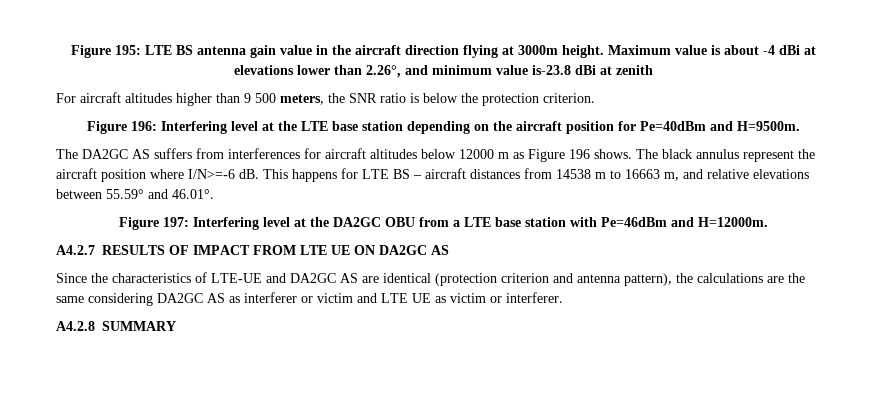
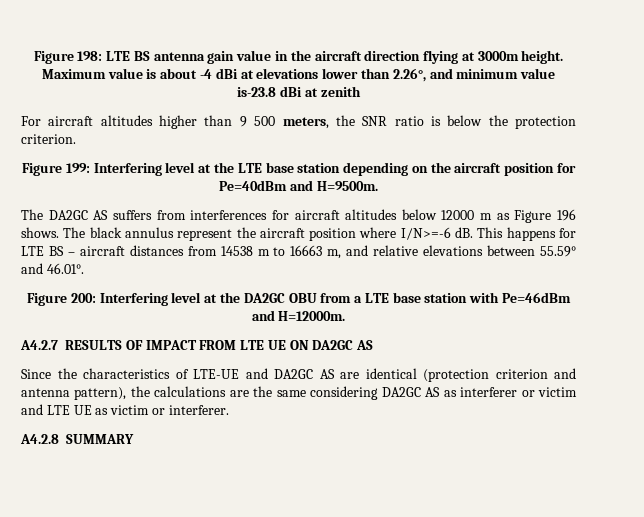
- Figure 195: LTE BS antenna gain value in the aircraft direction flying at 3000m height.
+ Figure 198: LTE BS antenna gain value in the aircraft direction flying at 3000m height.
- Figure 196: Interfering level at the LTE base station depending on the aircraft position for Pe=40dBm and H=9500m.
+ Figure 199: Interfering level at the LTE base station depending on the aircraft position for Pe=40dBm and H=9500m.
- Figure 197: Interfering level at the DA2GC OBU from a LTE base station with Pe=46dBm and H=12000m.
+ Figure 200: Interfering level at the DA2GC OBU from a LTE base station with Pe=46dBm and H=12000m.

